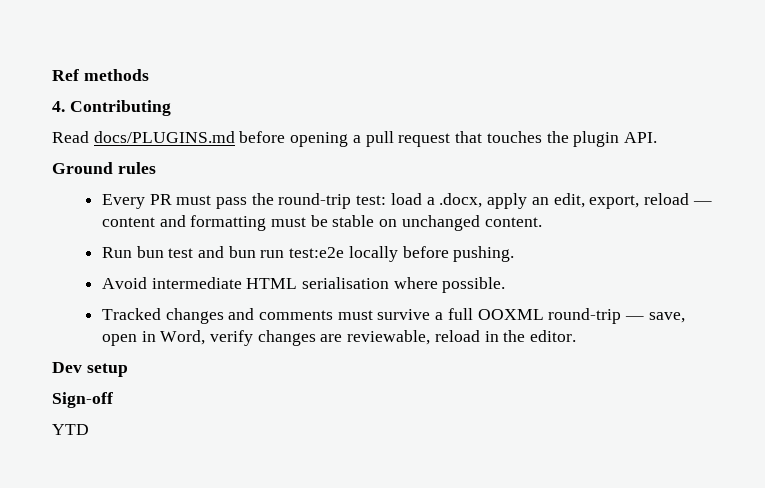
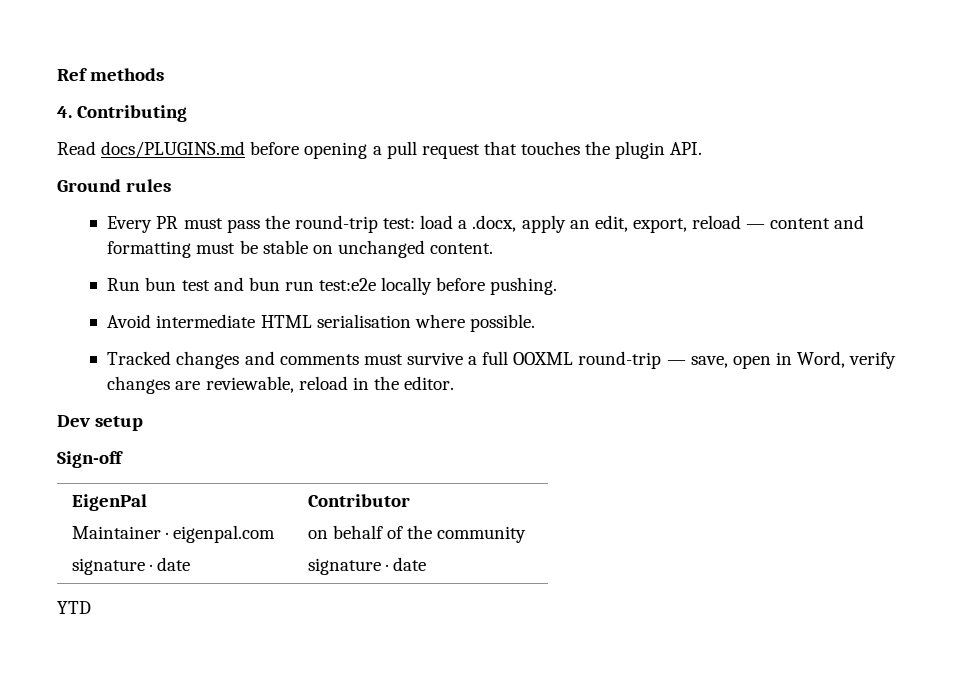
+ EigenPal
+ Maintainer · eigenpal.com
+ signature · date | Contributor
+ on behalf of the community
+ signature · date

